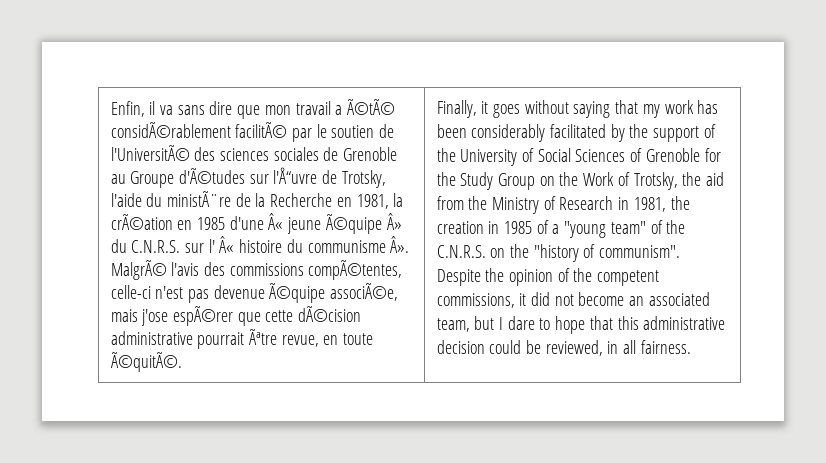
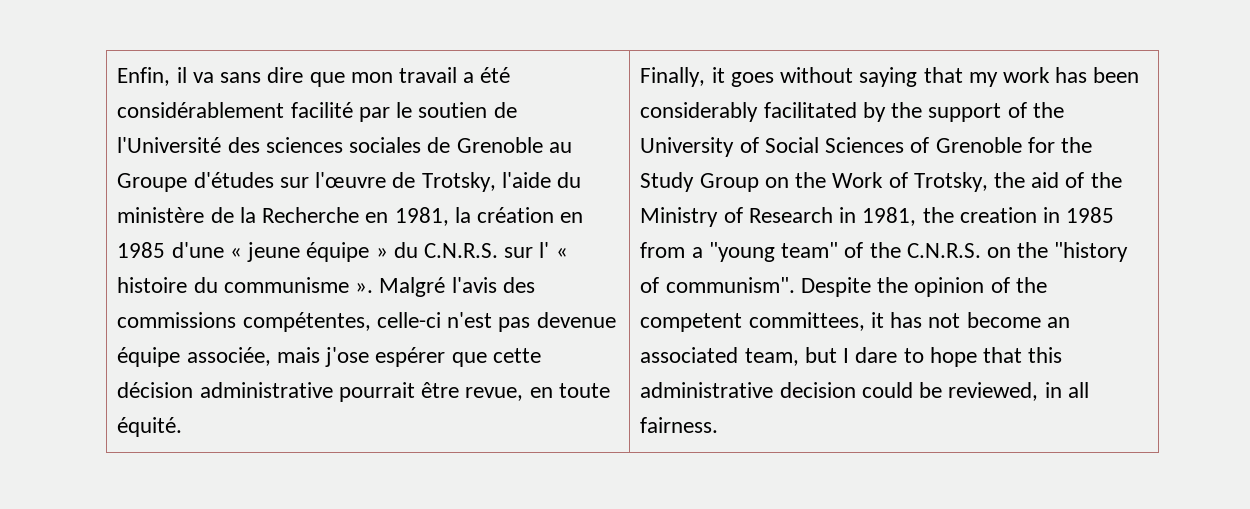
- Enfin, il va sans dire que mon travail a Ã©tÃ© considÃ©rablement facilitÃ© par le soutien de l'UniversitÃ© des sciences sociales de Grenoble au Groupe d'Ã©tudes sur l'Å“uvre de Trotsky, l'aide du ministÃ¨re de la Recherche en 1981, la crÃ©ation en 1985 d'une Â« jeune Ã©quipe Â» du C.N.R.S. sur l' Â« histoire du communisme Â». MalgrÃ© l'avis des commissions compÃ©tentes, celle-ci n'est pas devenue Ã©quipe associÃ©e, mais j'ose espÃ©rer que cette dÃ©cision administrative pourrait Ãªtre revue, en toute Ã©quitÃ©.
+ Enfin, il va sans dire que mon travail a été considérablement facilité par le soutien de l'Université des sciences sociales de Grenoble au Groupe d'études sur l'œuvre de Trotsky, l'aide du ministère de la Recherche en 1981, la création en 1985 d'une « jeune équipe » du C.N.R.S. sur l' « histoire du communisme ». Malgré l'avis des commissions compétentes, celle-ci n'est pas devenue équipe associée, mais j'ose espérer que cette décision administrative pourrait être revue, en toute équité.
- Finally, it goes without saying that my work has been considerably facilitated by the support of the University of Social Sciences of Grenoble for the Study Group on the Work of Trotsky, the aid from the Ministry of Research in 1981, the creation in 1985 of a "young team" of the C.N.R.S. on the "history of communism".
+ Finally, it goes without saying that my work has been considerably facilitated by the support of the University of Social Sciences of Grenoble for the Study Group on the Work of Trotsky, the aid of the Ministry of Research in 1981, the creation in 1985 from a "young team" of the C.N.R.S. on the "history of communism".
- Despite the opinion of the competent commissions, it did not become an associated team, but I dare to hope that this administrative decision could be reviewed, in all fairness.
+ Despite the opinion of the competent committees, it has not become an associated team, but I dare to hope that this administrative decision could be reviewed, in all fairness.

